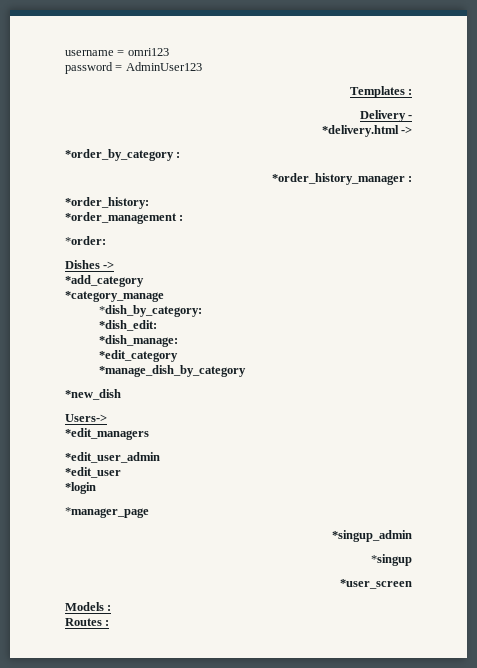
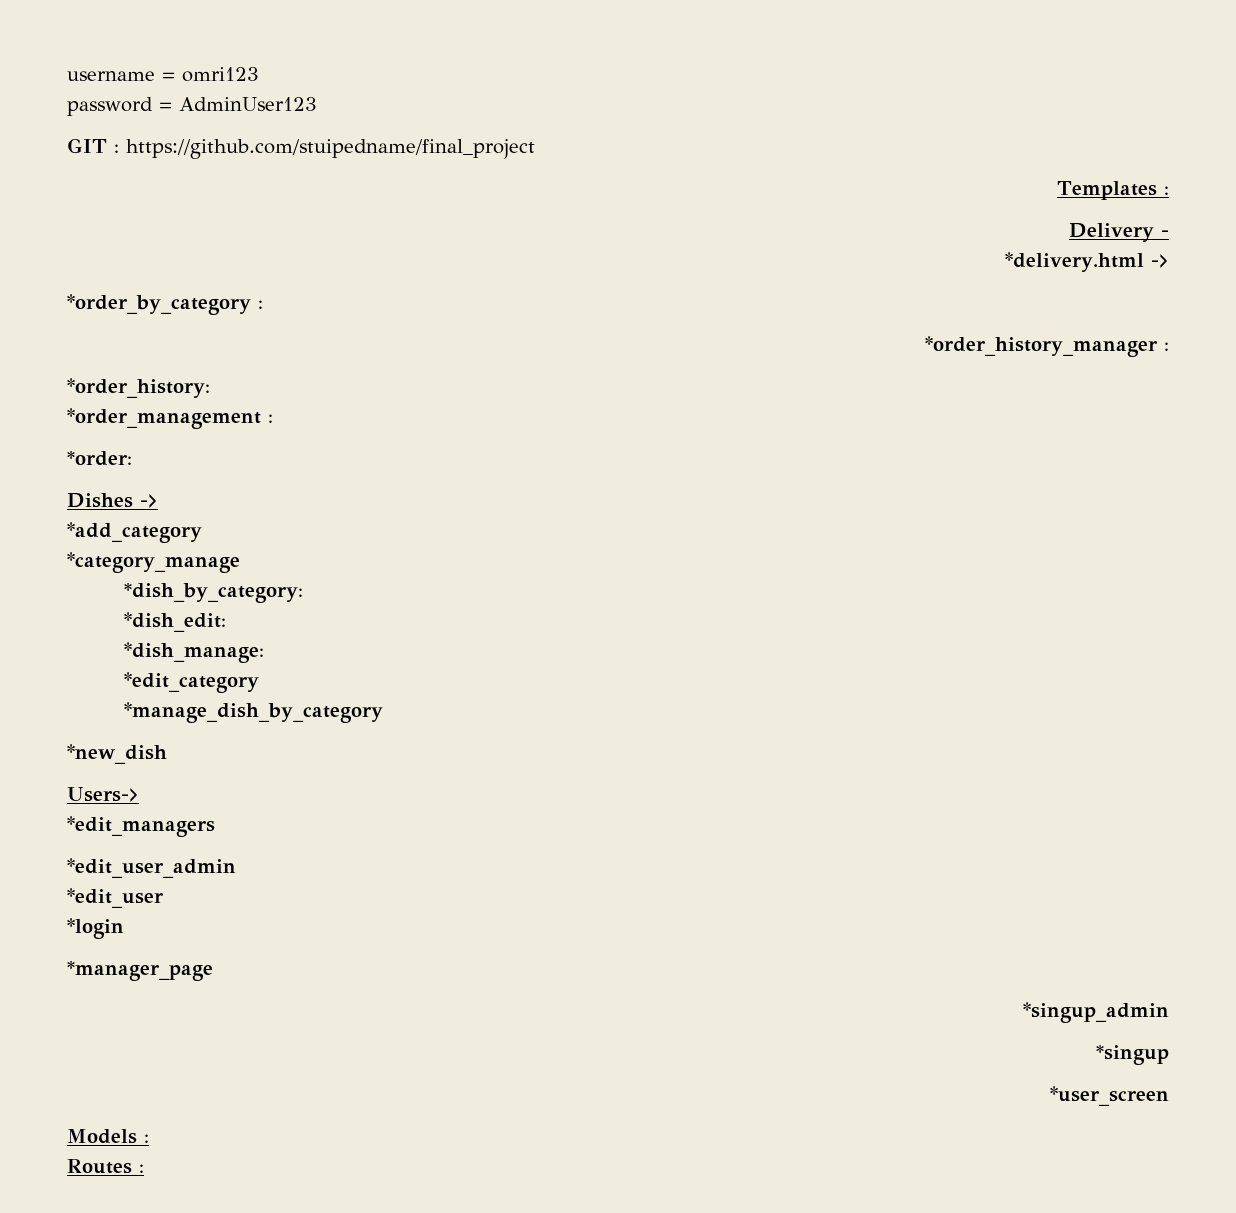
+ GIT : https://github.com/stuipedname/final_project

